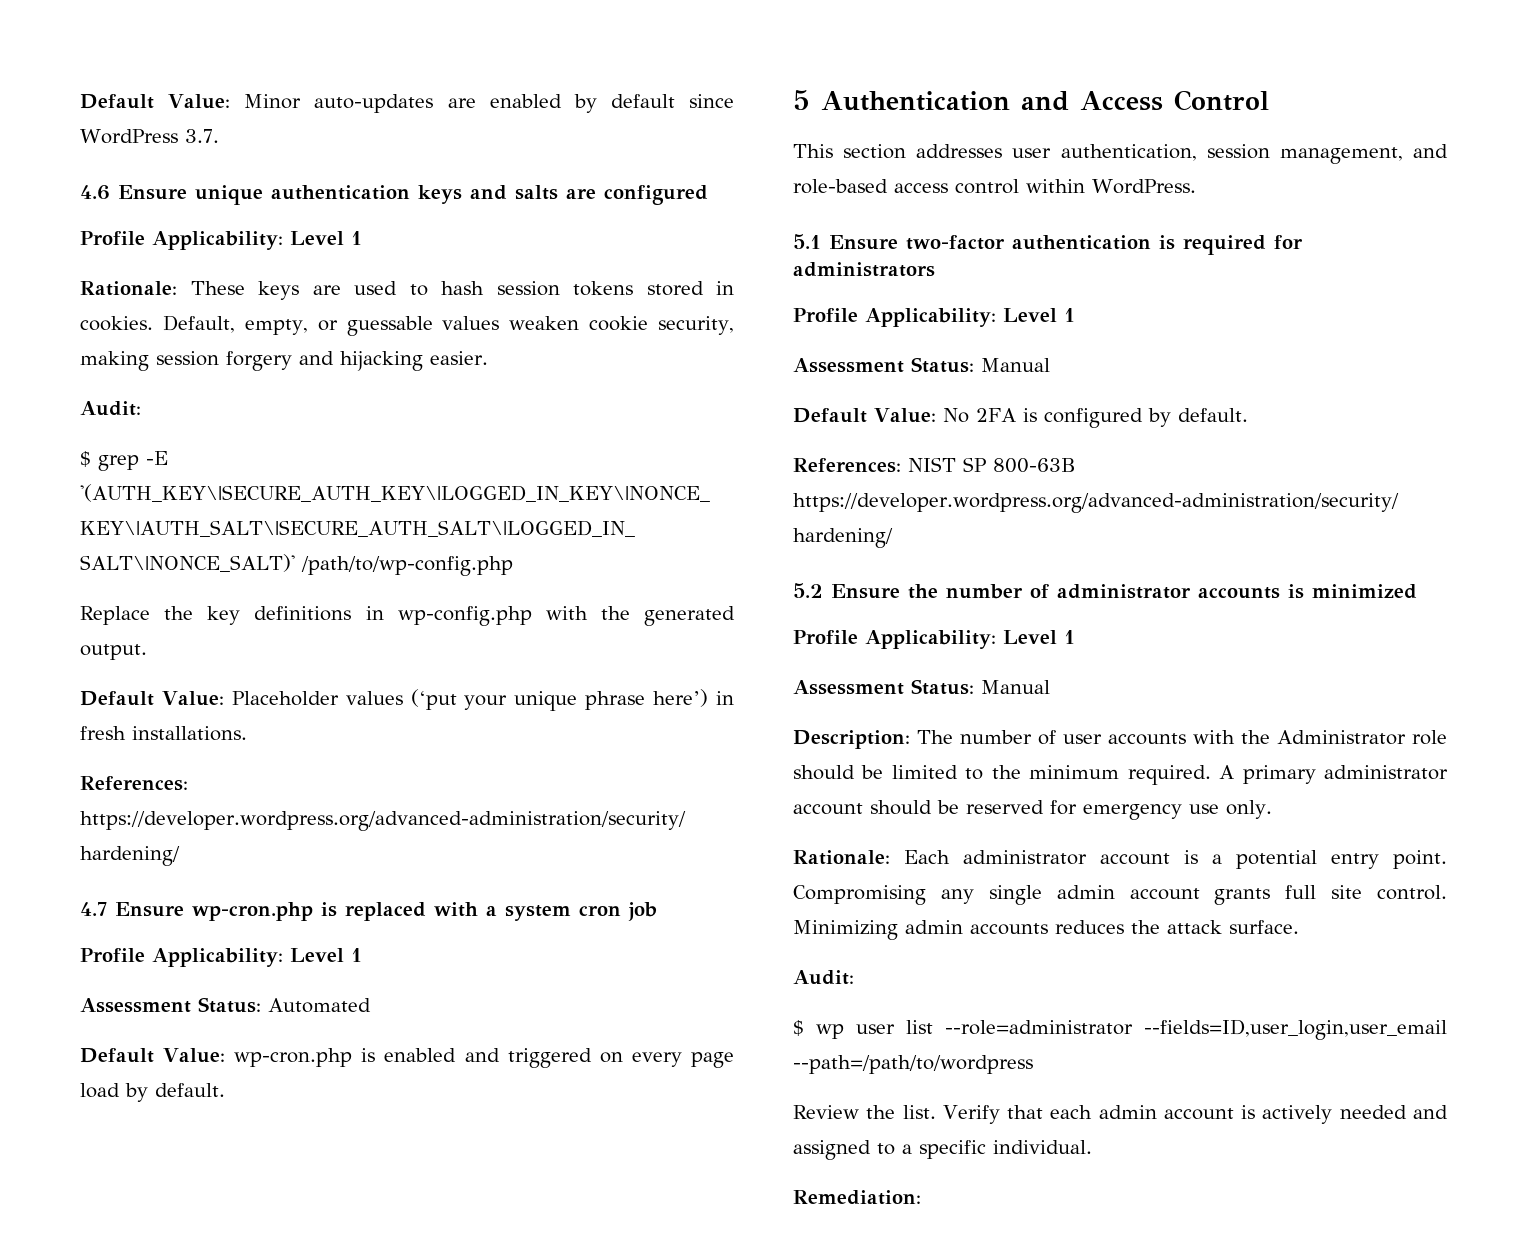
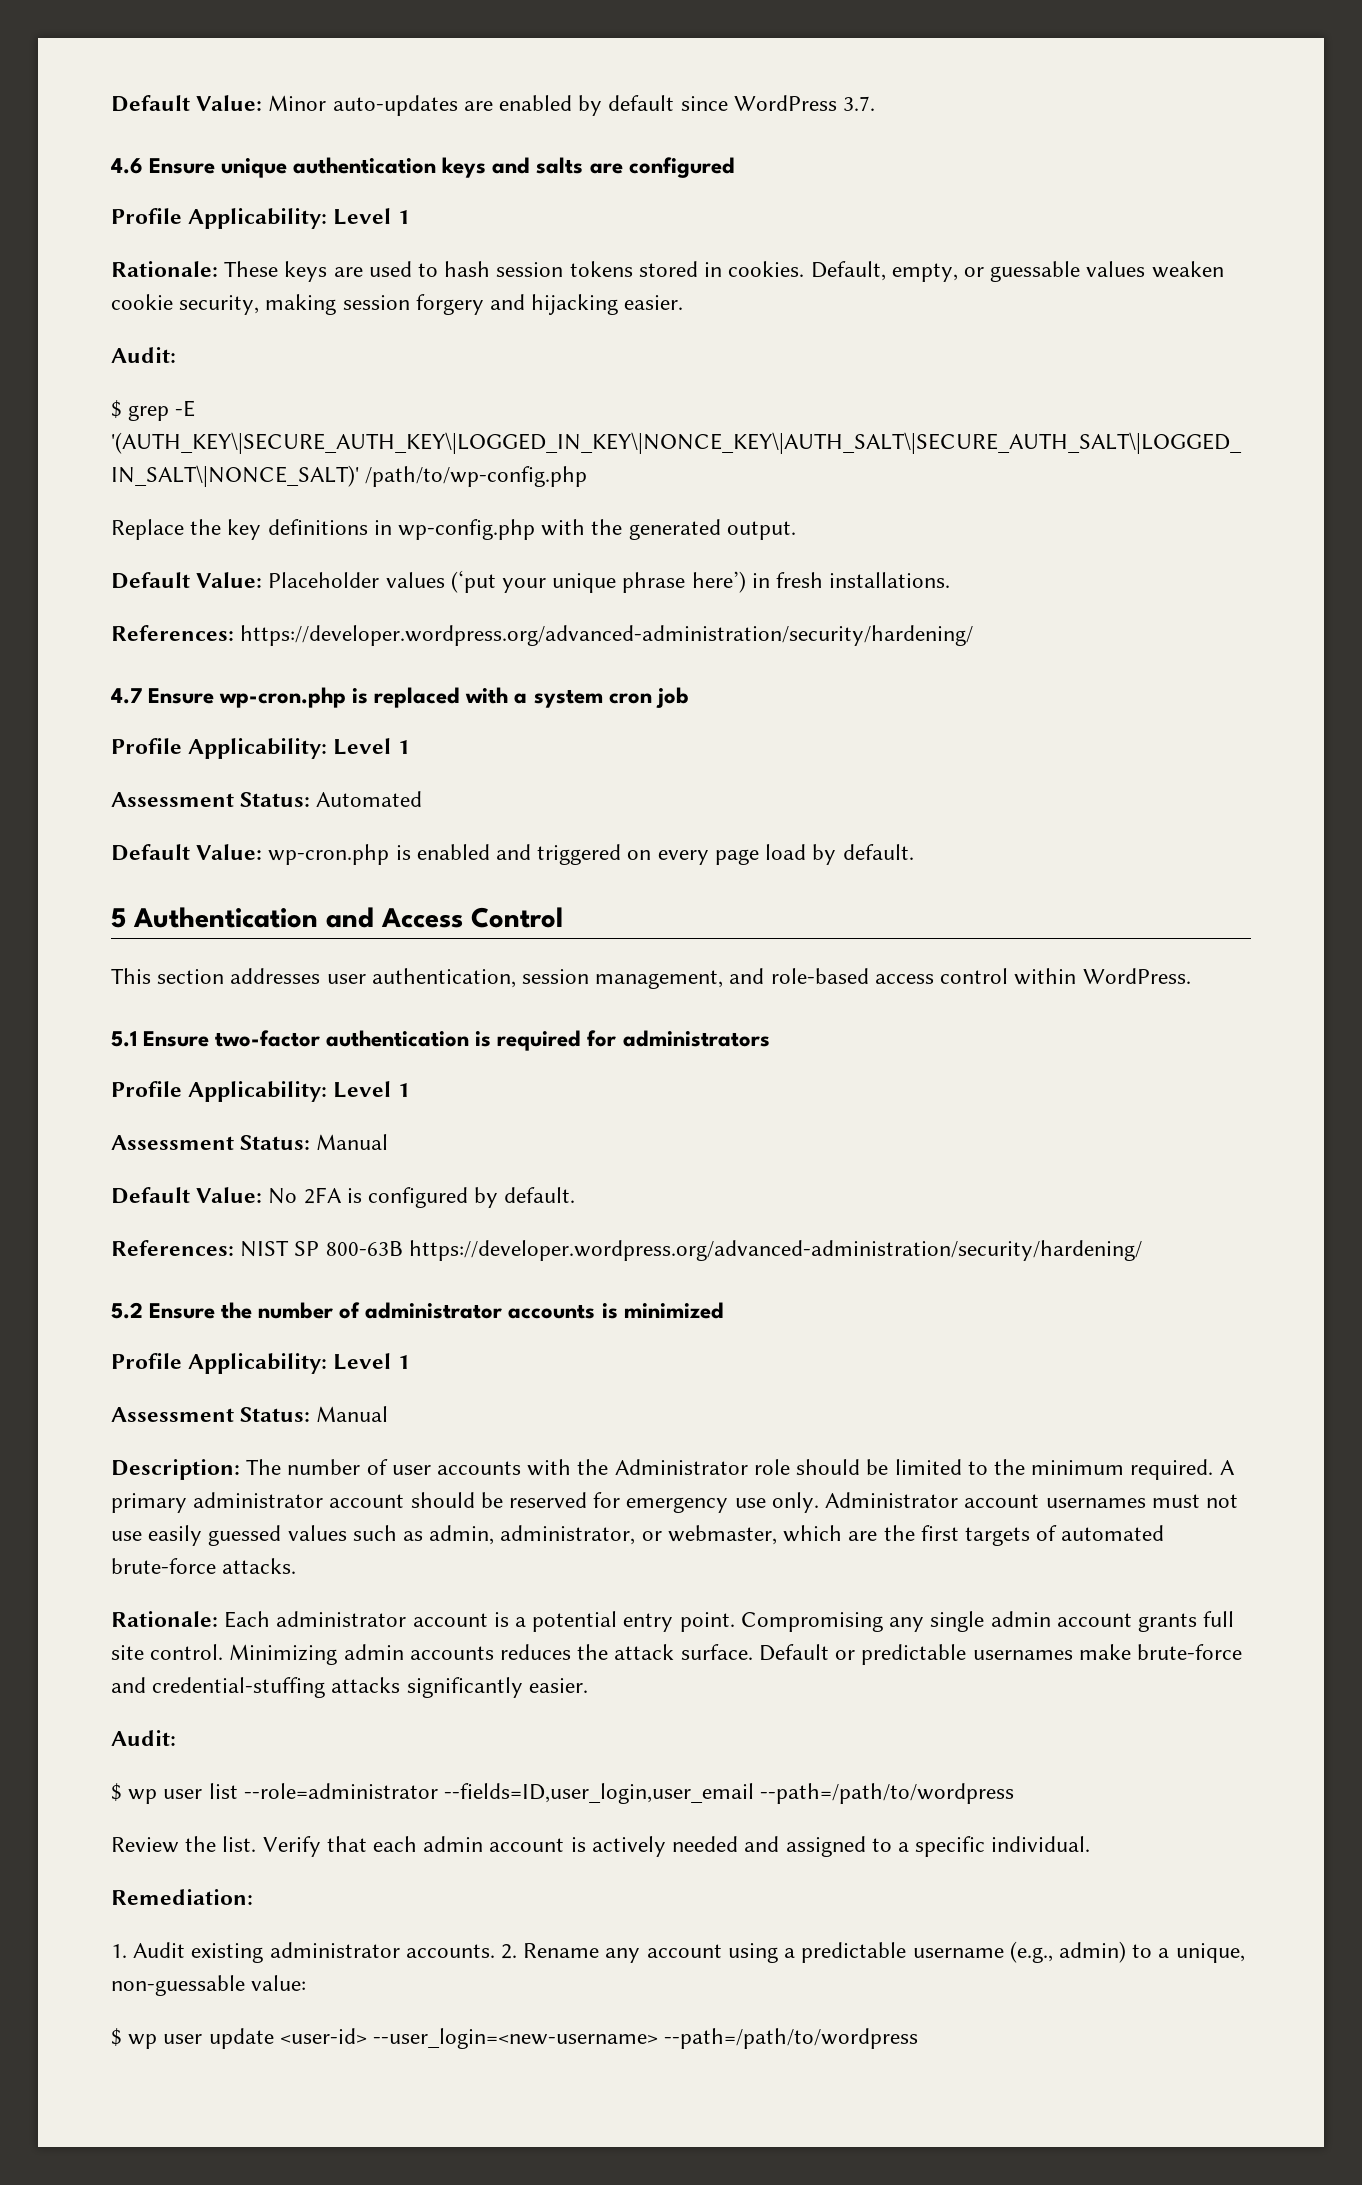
+ Administrator account usernames must not use easily guessed values such as admin, administrator, or webmaster, which are the first targets of automated brute-force attacks.
+ Default or predictable usernames make brute-force and credential-stuffing attacks significantly easier.
+ 1. Audit existing administrator accounts. 2. Rename any account using a predictable username (e.g., admin) to a unique, non-guessable value:
+ $ wp user update <user-id> --user_login=<new-username> --path=/path/to/wordpress

